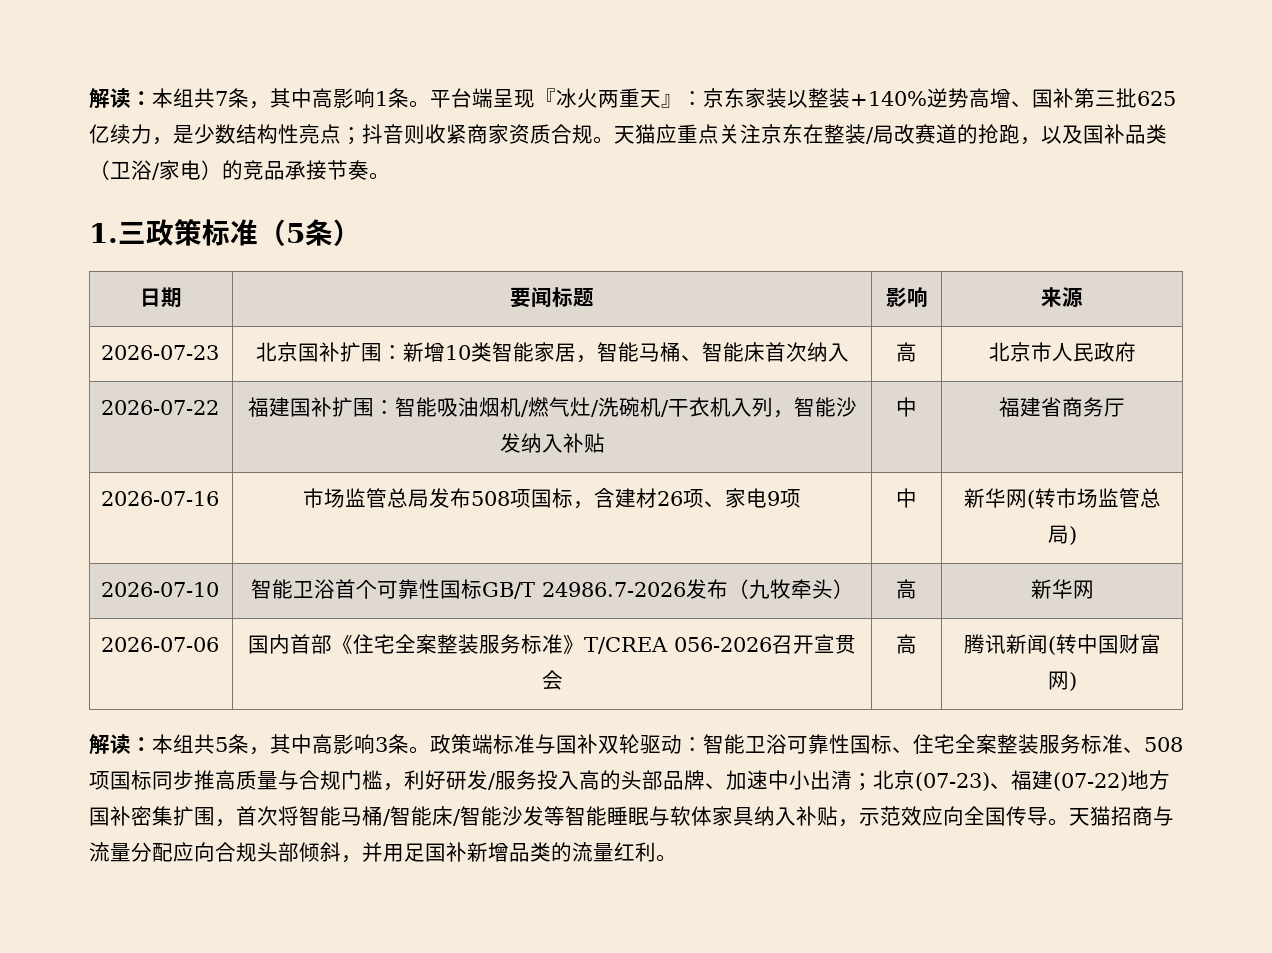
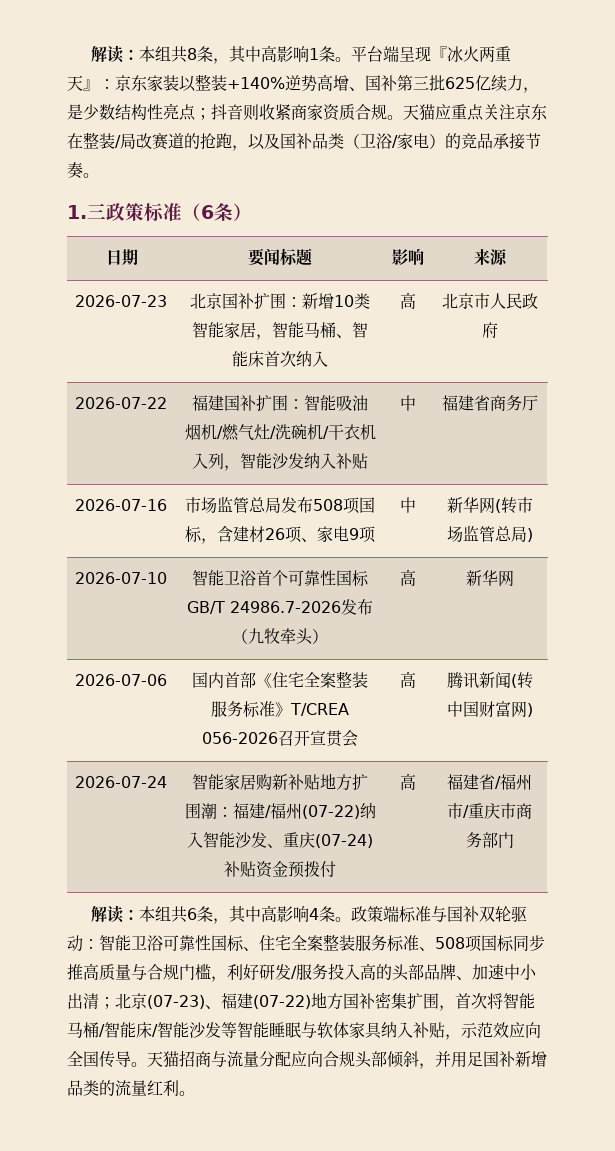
- 解读：本组共7条，其中高影响1条。
+ 解读：本组共8条，其中高影响1条。
- 1.三政策标准（5条）
+ 1.三政策标准（6条）
- 解读：本组共5条，其中高影响3条。
+ 2026-07-24 | 智能家居购新补贴地方扩围潮：福建/福州(07-22)纳入智能沙发、重庆(07-24)补贴资金预拨付 | 高 | 福建省/福州市/重庆市商务部门
+ 解读：本组共6条，其中高影响4条。

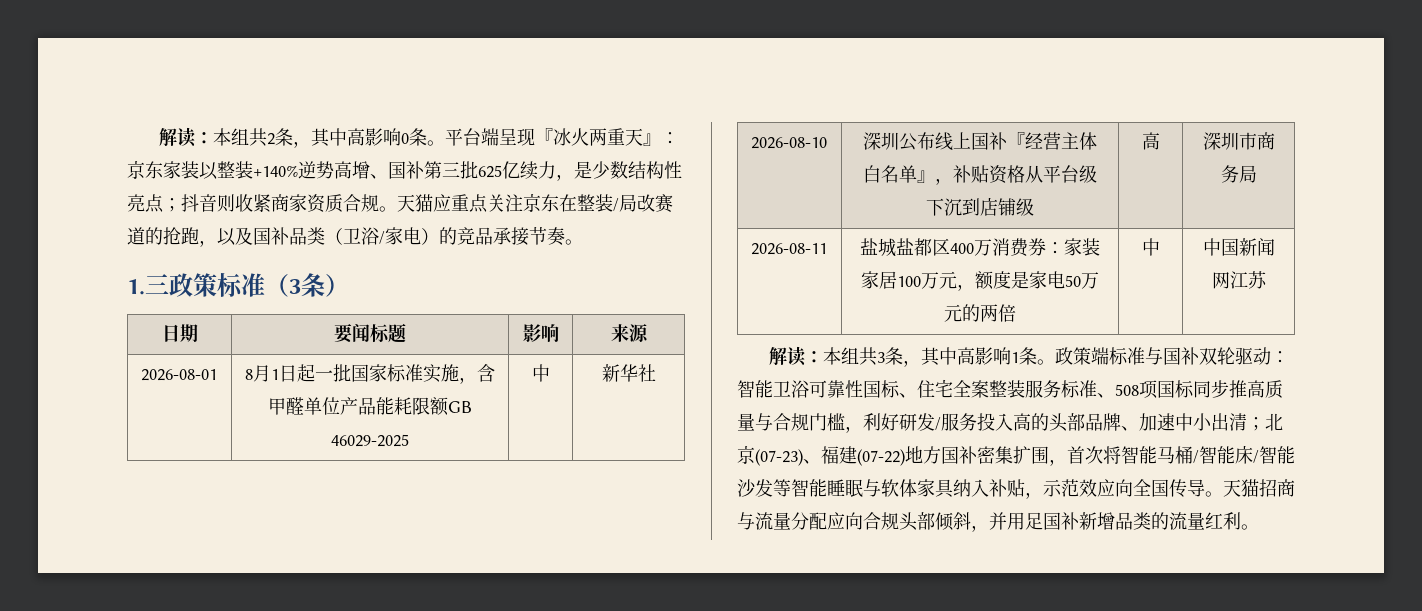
- 解读：本组共8条，其中高影响1条。
+ 解读：本组共2条，其中高影响0条。
- 1.三政策标准（6条）
+ 1.三政策标准（3条）
- 2026-07-23 | 北京国补扩围：新增10类智能家居，智能马桶、智能床首次纳入 | 高 | 北京市人民政府
- 2026-07-22 | 福建国补扩围：智能吸油烟机/燃气灶/洗碗机/干衣机入列，智能沙发纳入补贴 | 中 | 福建省商务厅
- 2026-07-16 | 市场监管总局发布508项国标，含建材26项、家电9项 | 中 | 新华网(转市场监管总局)
- 2026-07-10 | 智能卫浴首个可靠性国标GB/T 24986.7-2026发布（九牧牵头） | 高 | 新华网
- 2026-07-06 | 国内首部《住宅全案整装服务标准》T/CREA 056-2026召开宣贯会 | 高 | 腾讯新闻(转中国财富网)
- 2026-07-24 | 智能家居购新补贴地方扩围潮：福建/福州(07-22)纳入智能沙发、重庆(07-24)补贴资金预拨付 | 高 | 福建省/福州市/重庆市商务部门
- 解读：本组共6条，其中高影响4条。
+ 2026-08-01 | 8月1日起一批国家标准实施，含甲醛单位产品能耗限额GB 46029-2025 | 中 | 新华社
+ 2026-08-10 | 深圳公布线上国补『经营主体白名单』，补贴资格从平台级下沉到店铺级 | 高 | 深圳市商务局
+ 2026-08-11 | 盐城盐都区400万消费券：家装家居100万元，额度是家电50万元的两倍 | 中 | 中国新闻网江苏
+ 解读：本组共3条，其中高影响1条。

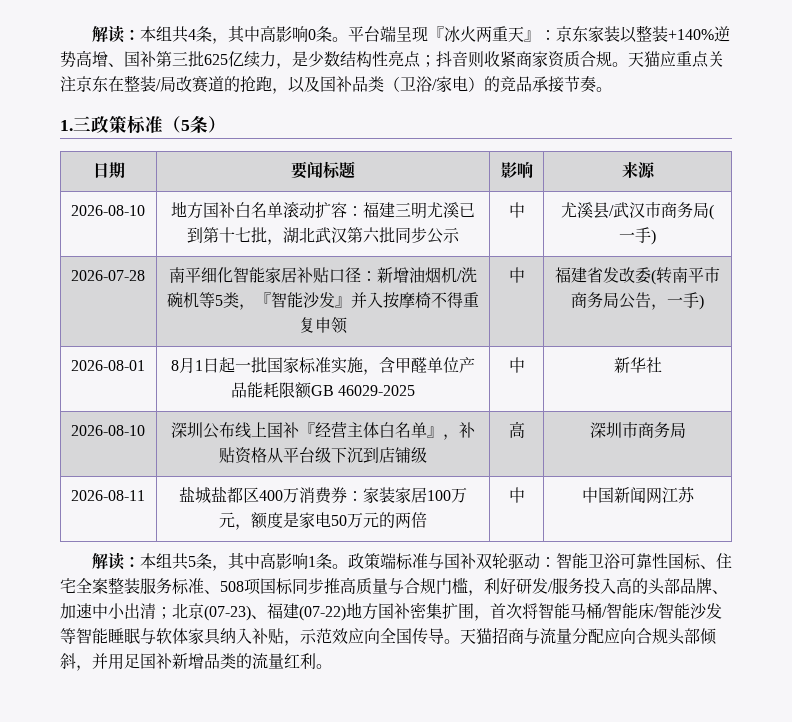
- 解读：本组共2条，其中高影响0条。
+ 解读：本组共4条，其中高影响0条。
- 1.三政策标准（3条）
+ 1.三政策标准（5条）
+ 2026-08-10 | 地方国补白名单滚动扩容：福建三明尤溪已到第十七批，湖北武汉第六批同步公示 | 中 | 尤溪县/武汉市商务局(一手)
+ 2026-07-28 | 南平细化智能家居补贴口径：新增油烟机/洗碗机等5类，『智能沙发』并入按摩椅不得重复申领 | 中 | 福建省发改委(转南平市商务局公告，一手)
- 解读：本组共3条，其中高影响1条。
+ 解读：本组共5条，其中高影响1条。

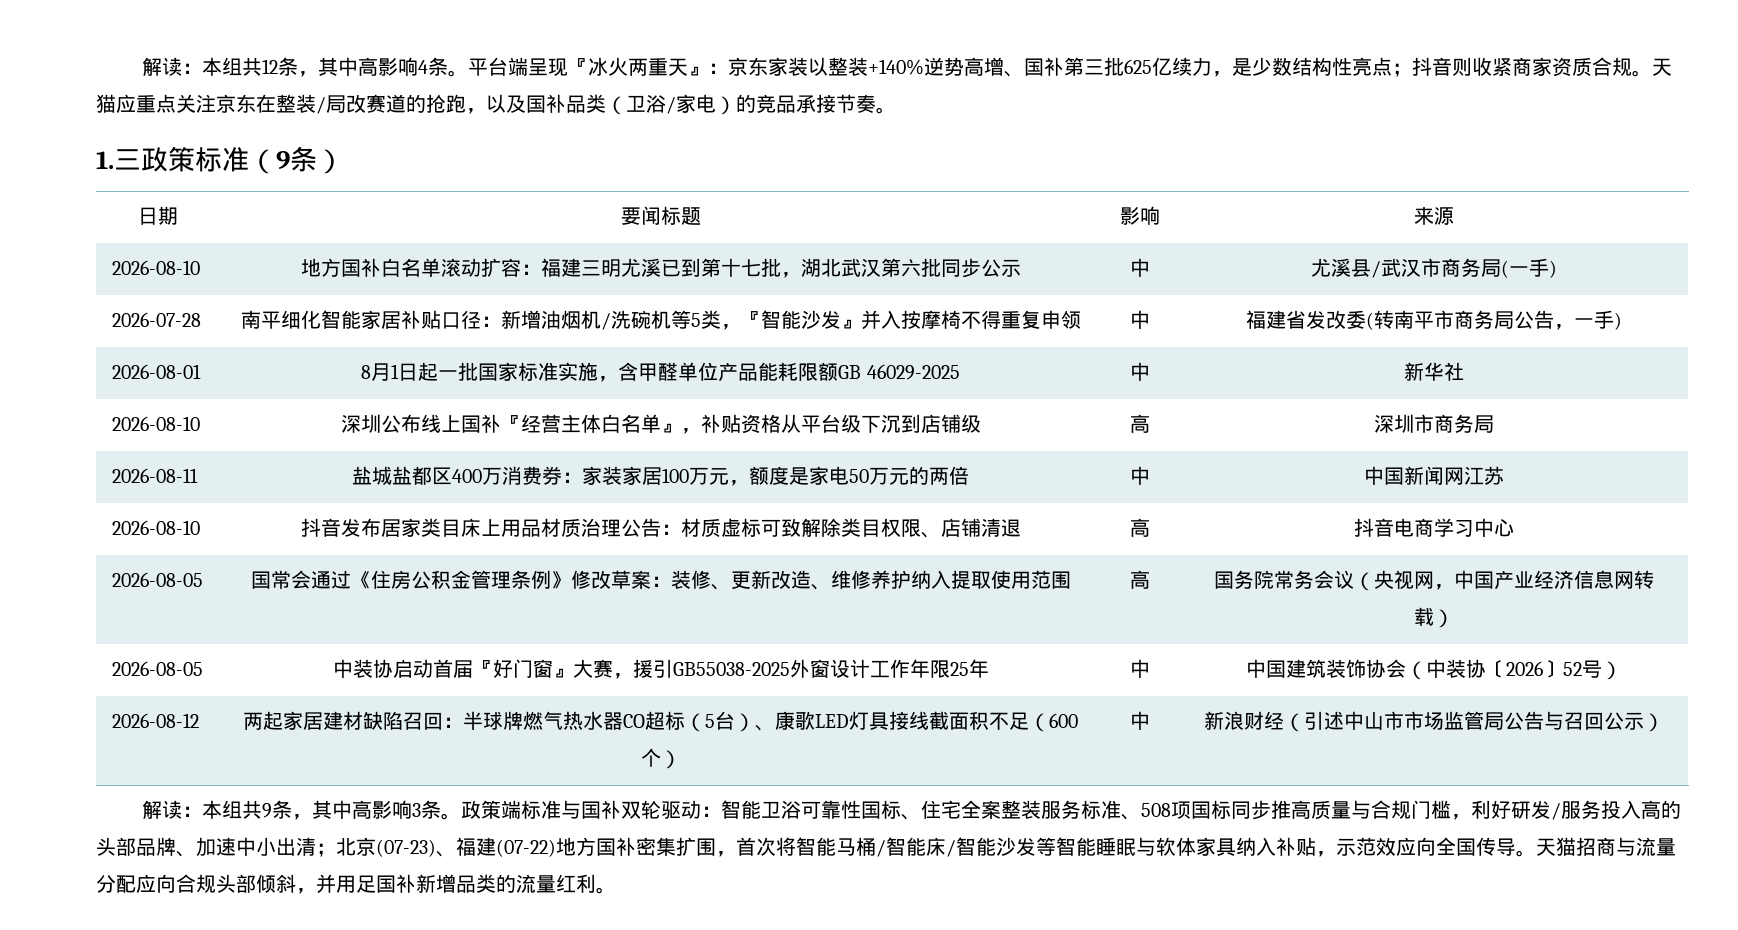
- 解读：本组共4条，其中高影响0条。
+ 解读：本组共12条，其中高影响4条。
- 1.三政策标准（5条）
+ 1.三政策标准（9条）
- 解读：本组共5条，其中高影响1条。
+ 2026-08-10 | 抖音发布居家类目床上用品材质治理公告：材质虚标可致解除类目权限、店铺清退 | 高 | 抖音电商学习中心
+ 2026-08-05 | 国常会通过《住房公积金管理条例》修改草案：装修、更新改造、维修养护纳入提取使用范围 | 高 | 国务院常务会议（央视网，中国产业经济信息网转载）
+ 2026-08-05 | 中装协启动首届『好门窗』大赛，援引GB55038-2025外窗设计工作年限25年 | 中 | 中国建筑装饰协会（中装协〔2026〕52号）
+ 2026-08-12 | 两起家居建材缺陷召回：半球牌燃气热水器CO超标（5台）、康歌LED灯具接线截面积不足（600个） | 中 | 新浪财经（引述中山市市场监管局公告与召回公示）
+ 解读：本组共9条，其中高影响3条。

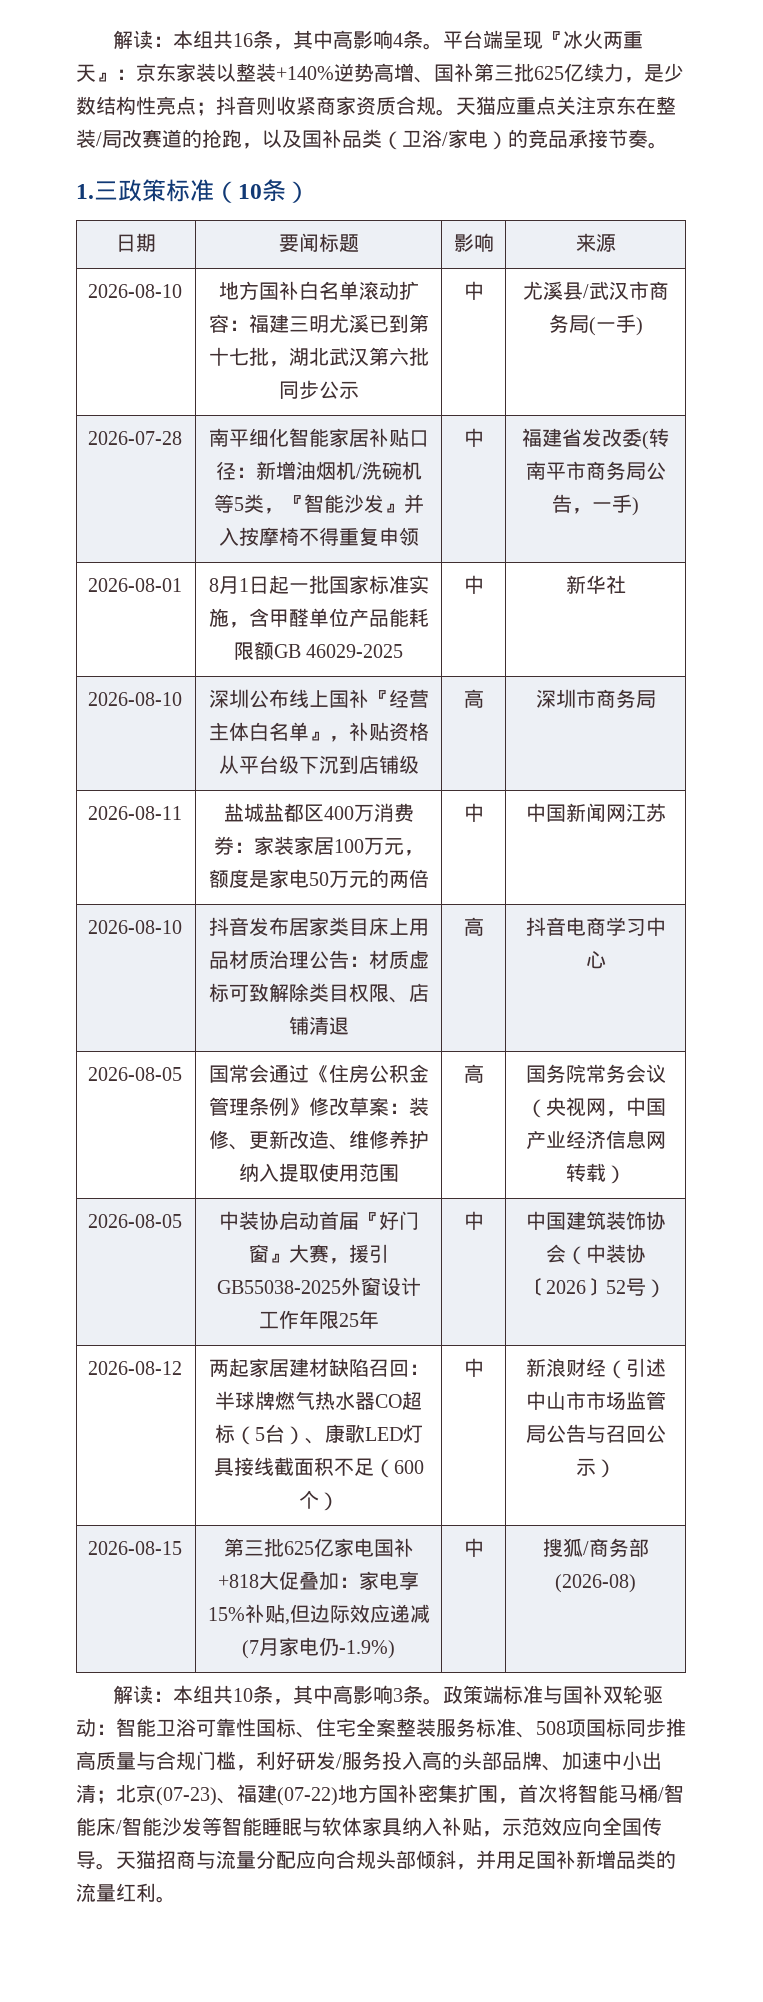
- 解读：本组共12条，其中高影响4条。
+ 解读：本组共16条，其中高影响4条。
- 1.三政策标准（9条）
+ 1.三政策标准（10条）
- 解读：本组共9条，其中高影响3条。
+ 2026-08-15 | 第三批625亿家电国补+818大促叠加：家电享15%补贴,但边际效应递减(7月家电仍-1.9%) | 中 | 搜狐/商务部(2026-08)
+ 解读：本组共10条，其中高影响3条。

